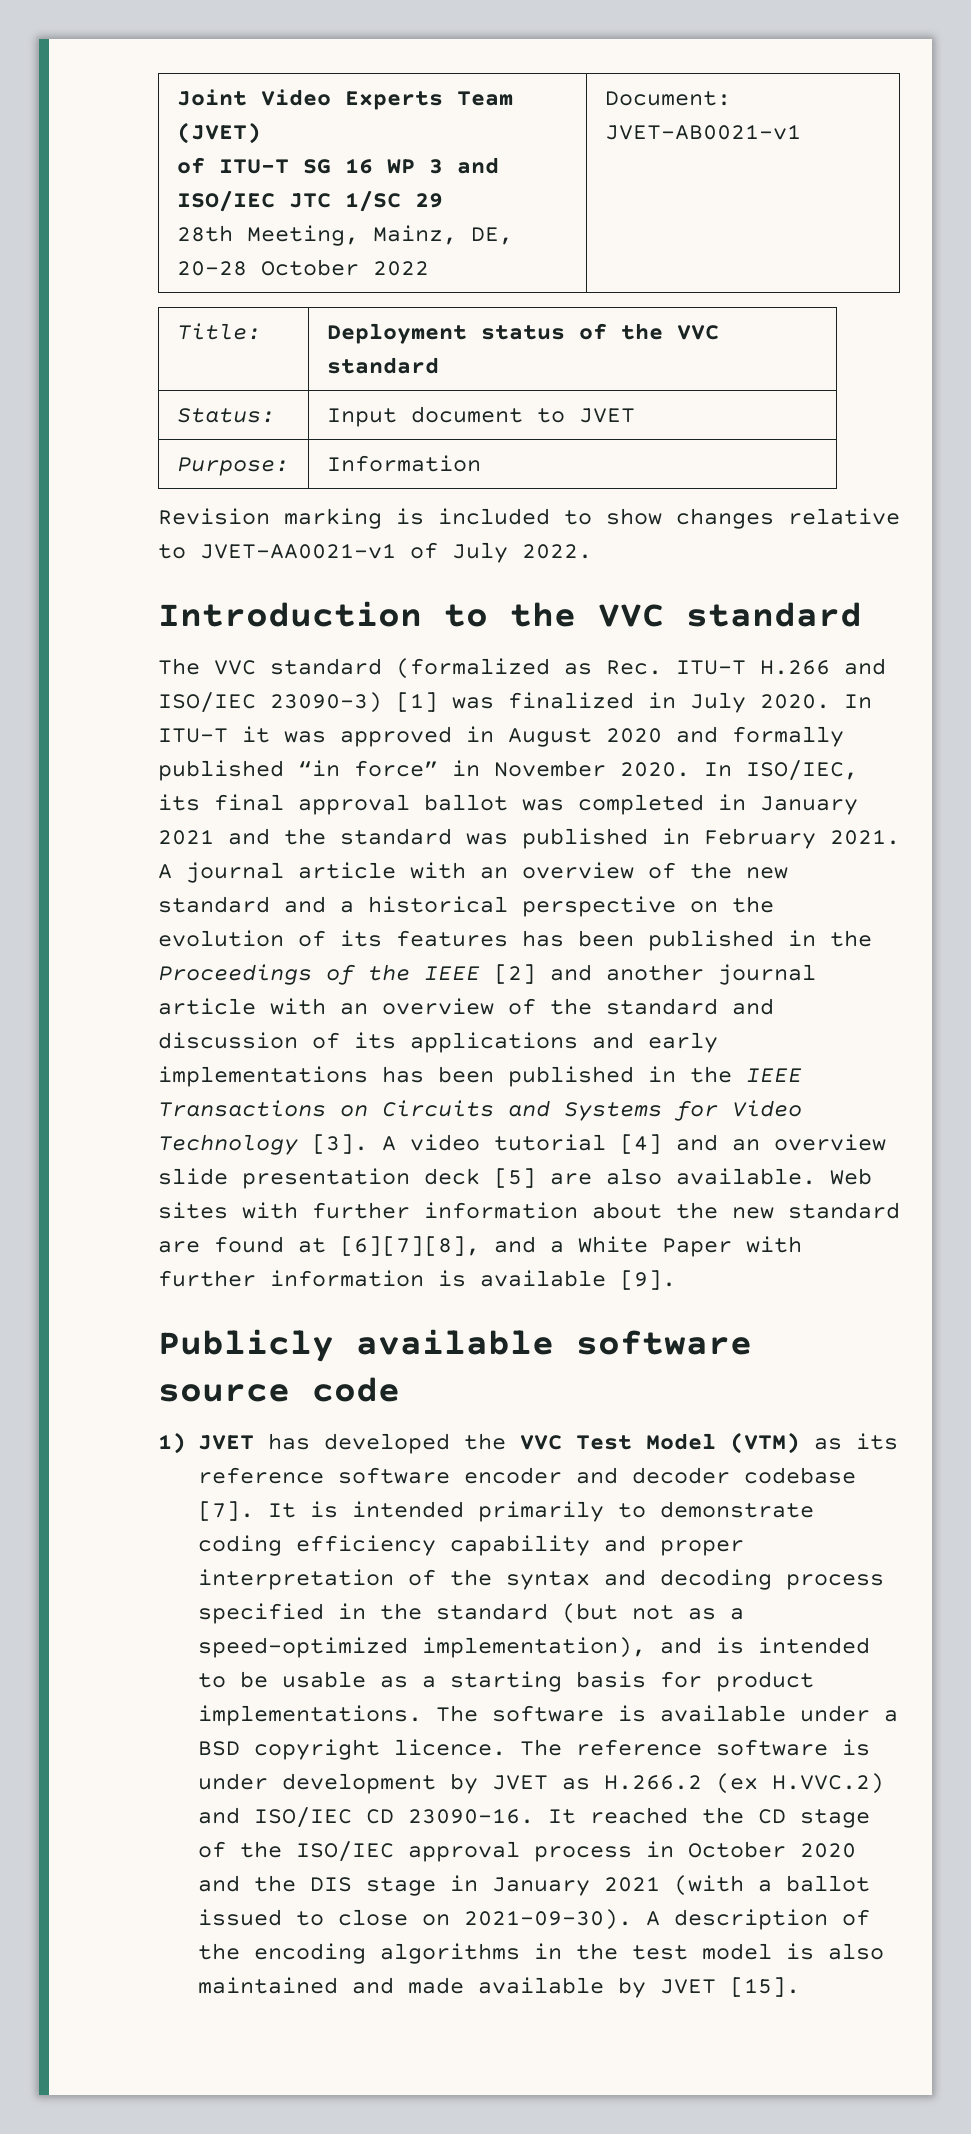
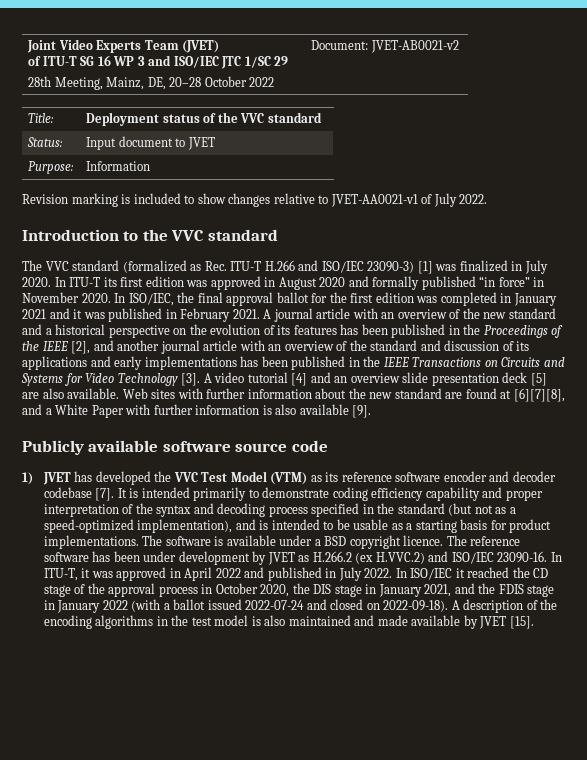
  Joint Video Experts Team (JVET)
  of ITU-T SG 16 WP 3 and ISO/IEC JTC 1/SC 29
- 28th Meeting, Mainz, DE, 20–28 October 2022 | Document: JVET-AB0021-v1
+ 28th Meeting, Mainz, DE, 20–28 October 2022 | Document: JVET-AB0021-v2
- In ITU-T it was approved in August 2020 and formally published “in force” in November 2020.
+ In ITU-T its first edition was approved in August 2020 and formally published “in force” in November 2020.
- In ISO/IEC, its final approval ballot was completed in January 2021 and the standard was published in February 2021.
+ In ISO/IEC, the final approval ballot for the first edition was completed in January 2021 and it was published in February 2021.
- A journal article with an overview of the new standard and a historical perspective on the evolution of its features has been published in the Proceedings of the IEEE [2] and another journal article with an overview of the standard and discussion of its applications and early implementations has been published in the IEEE Transactions on Circuits and Systems for Video Technology [3].
+ A journal article with an overview of the new standard and a historical perspective on the evolution of its features has been published in the Proceedings of the IEEE [2], and another journal article with an overview of the standard and discussion of its applications and early implementations has been published in the IEEE Transactions on Circuits and Systems for Video Technology [3].
- Web sites with further information about the new standard are found at [6][7][8], and a White Paper with further information is available [9].
+ Web sites with further information about the new standard are found at [6][7][8], and a White Paper with further information is also available [9].
- The reference software is under development by JVET as H.266.2 (ex H.VVC.2) and ISO/IEC CD 23090-16. It reached the CD stage of the ISO/IEC approval process in October 2020 and the DIS stage in January 2021 (with a ballot issued to close on 2021-09-30).
+ The reference software has been under development by JVET as H.266.2 (ex H.VVC.2) and ISO/IEC 23090-16. In ITU-T, it was approved in April 2022 and published in July 2022. In ISO/IEC it reached the CD stage of the approval process in October 2020, the DIS stage in January 2021, and the FDIS stage in January 2022 (with a ballot issued 2022-07-24 and closed on 2022-09-18).

